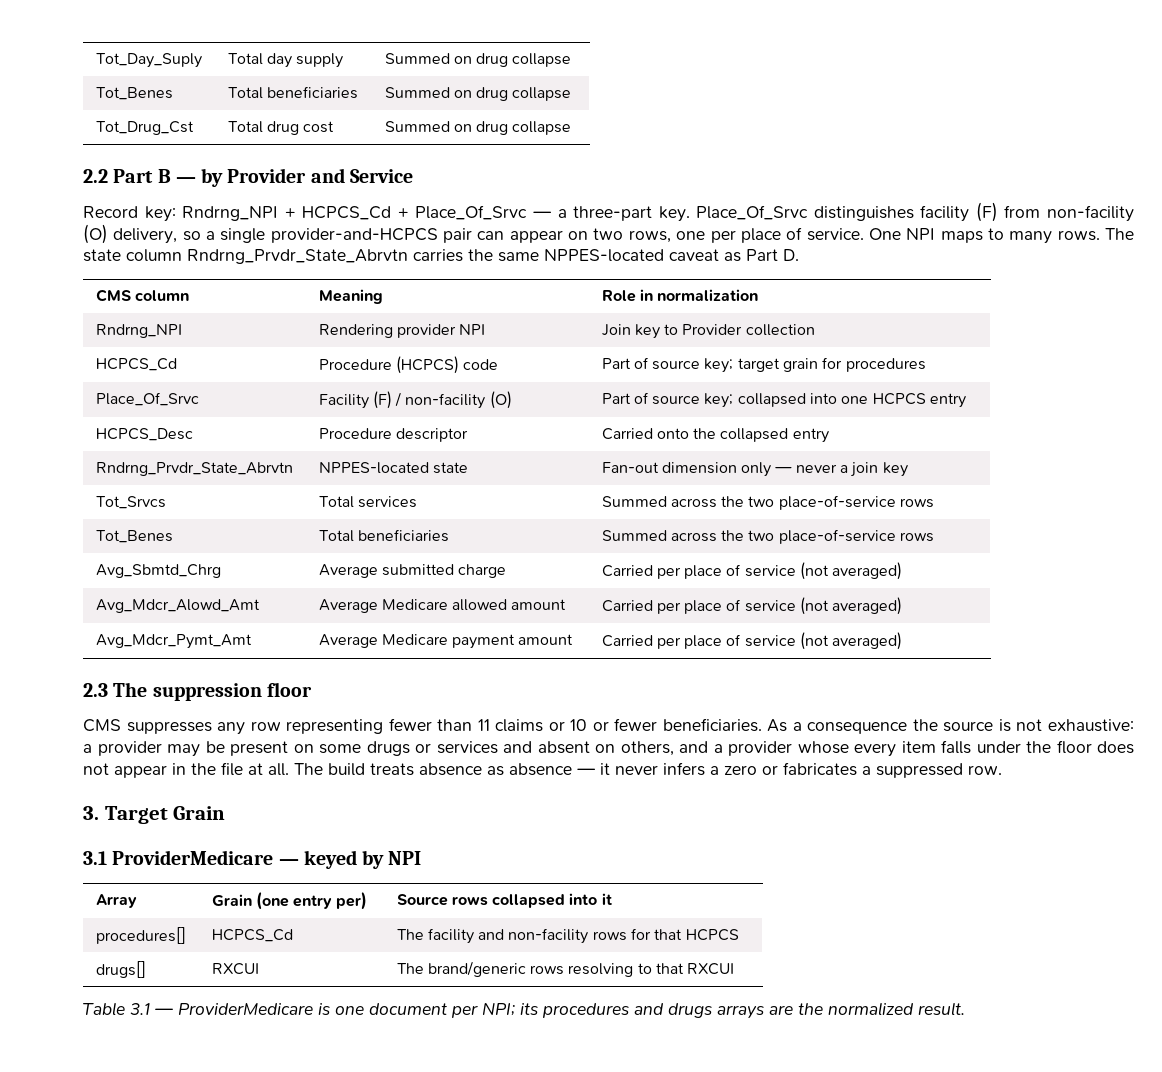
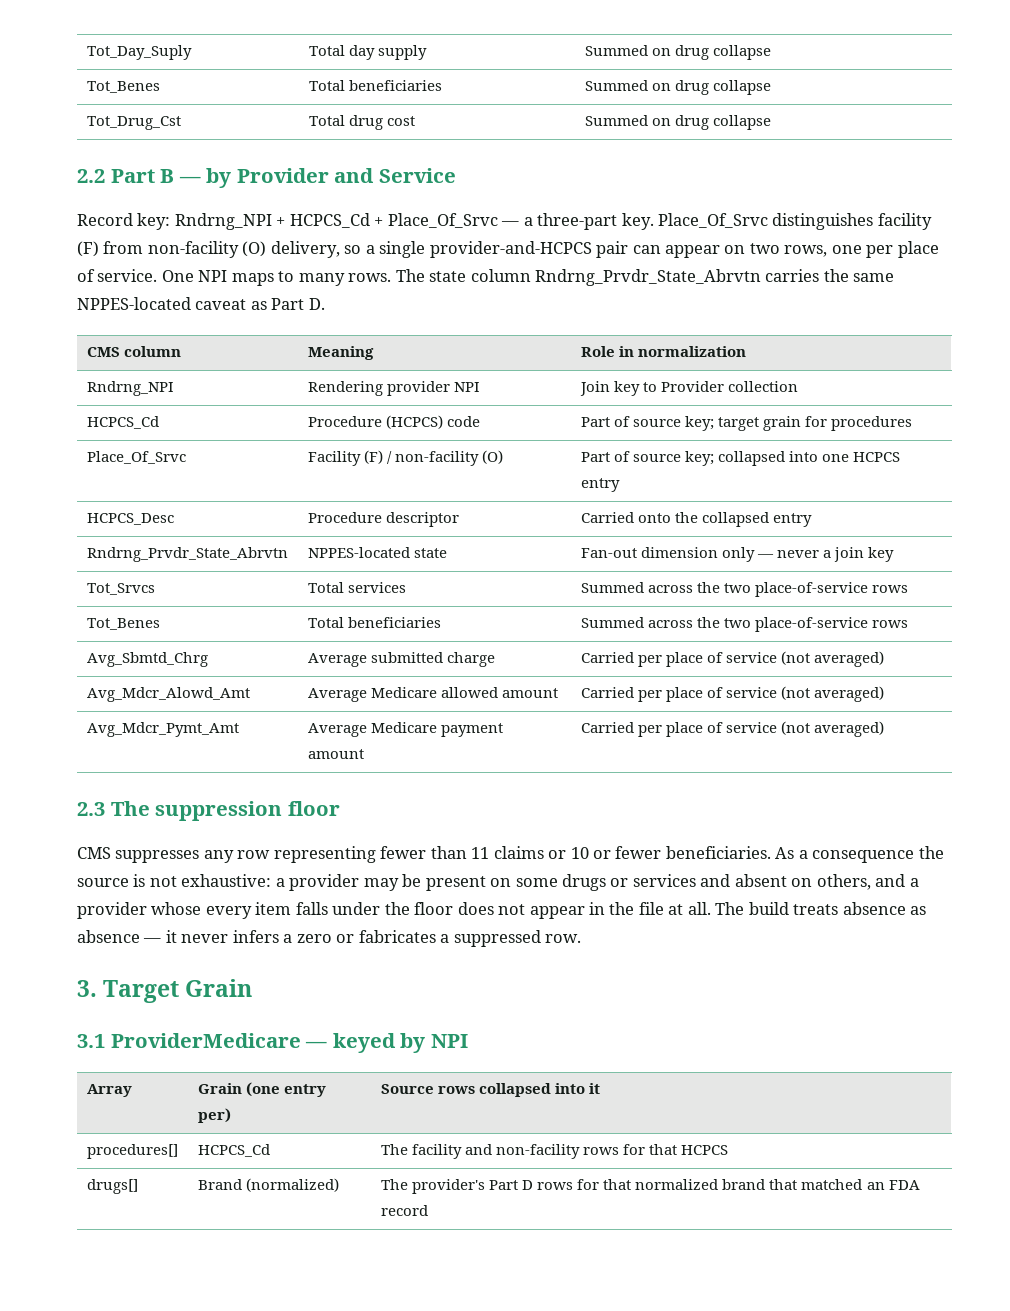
- drugs[] | RXCUI | The brand/generic rows resolving to that RXCUI
- Table 3.1 — ProviderMedicare is one document per NPI; its procedures and drugs arrays are the normalized result.
+ drugs[] | Brand (normalized) | The provider's Part D rows for that normalized brand that matched an FDA record

